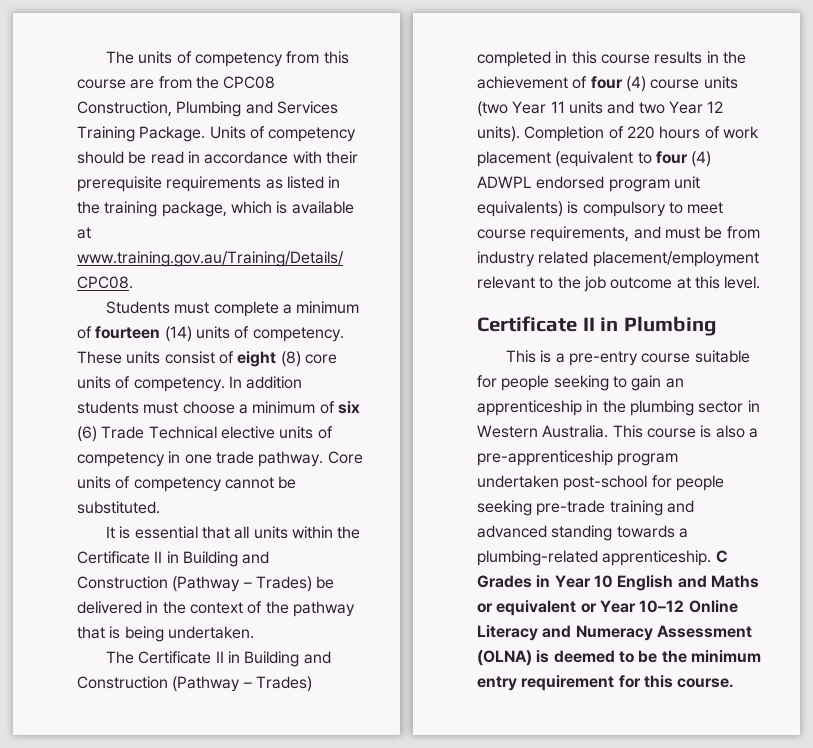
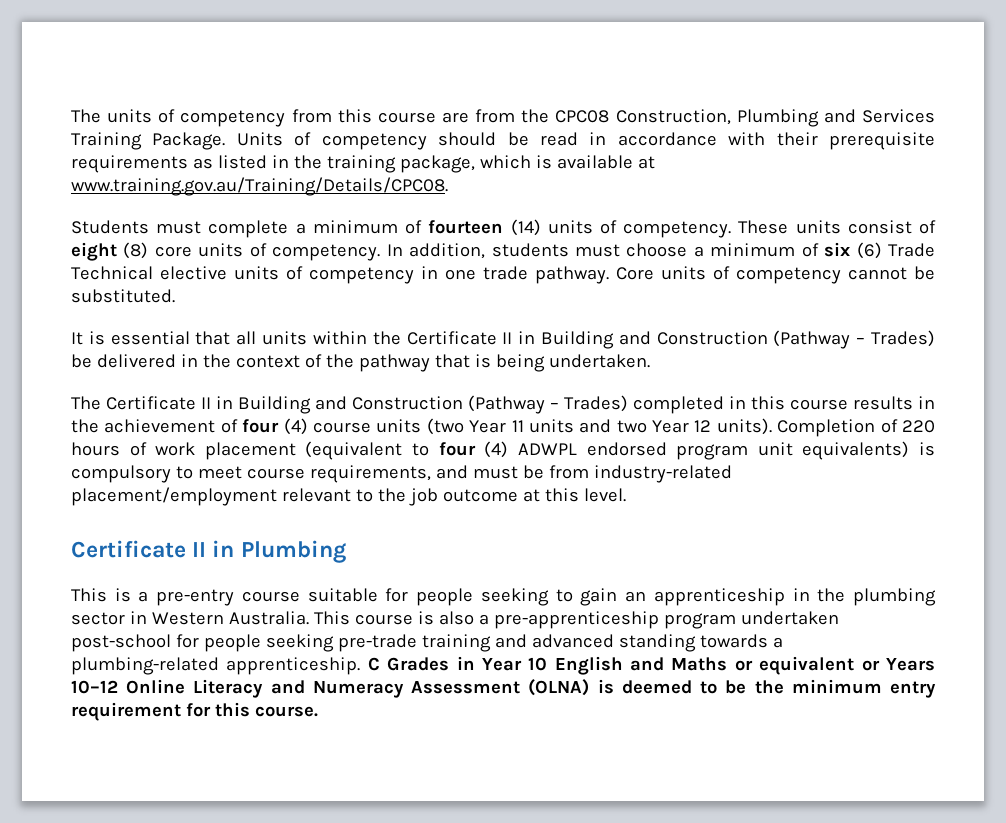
- In addition students must choose a minimum of six (6) Trade Technical elective units of competency in one trade pathway.
+ In addition, students must choose a minimum of six (6) Trade Technical elective units of competency in one trade pathway.
- Completion of 220 hours of work placement (equivalent to four (4) ADWPL endorsed program unit equivalents) is compulsory to meet course requirements, and must be from industry related placement/employment relevant to the job outcome at this level.
+ Completion of 220 hours of work placement (equivalent to four (4) ADWPL endorsed program unit equivalents) is compulsory to meet course requirements, and must be from industry-related placement/employment relevant to the job outcome at this level.
- C Grades in Year 10 English and Maths or equivalent or Year 10–12 Online Literacy and Numeracy Assessment (OLNA) is deemed to be the minimum entry requirement for this course.
+ C Grades in Year 10 English and Maths or equivalent or Years 10–12 Online Literacy and Numeracy Assessment (OLNA) is deemed to be the minimum entry requirement for this course.

